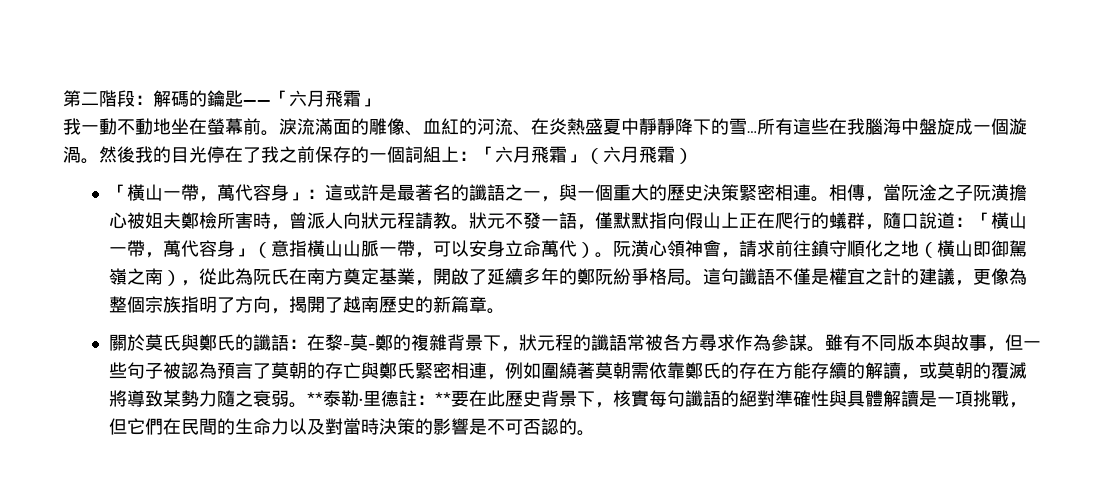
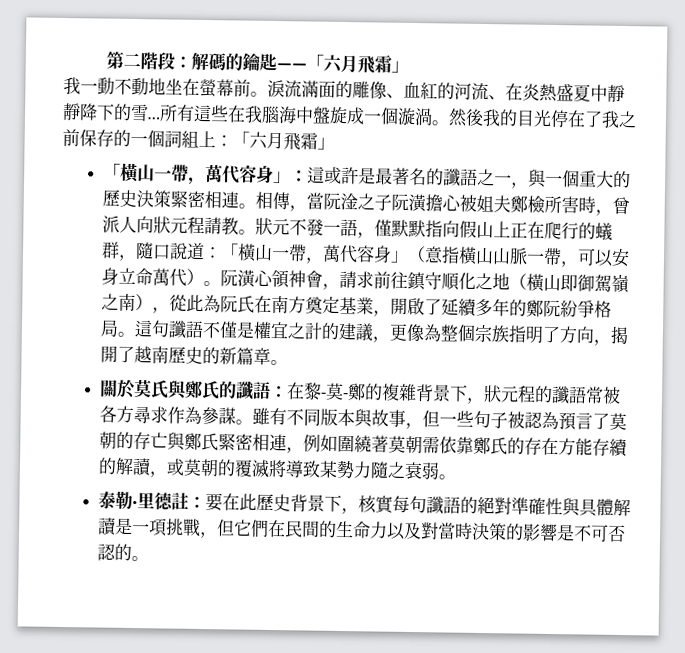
- 然後我的目光停在了我之前保存的一個詞組上：「六月飛霜」（六月飛霜）
+ 然後我的目光停在了我之前保存的一個詞組上：「六月飛霜」
- 雖有不同版本與故事，但一些句子被認為預言了莫朝的存亡與鄭氏緊密相連，例如圍繞著莫朝需依靠鄭氏的存在方能存續的解讀，或莫朝的覆滅將導致某勢力隨之衰弱。**泰勒·里德註：
+ 雖有不同版本與故事，但一些句子被認為預言了莫朝的存亡與鄭氏緊密相連，例如圍繞著莫朝需依靠鄭氏的存在方能存續的解讀，或莫朝的覆滅將導致某勢力隨之衰弱。
+ 泰勒·里德註：
- **要在此歷史背景下，核實每句讖語的絕對準確性與具體解讀是一項挑戰，但它們在民間的生命力以及對當時決策的影響是不可否認的。
+ 要在此歷史背景下，核實每句讖語的絕對準確性與具體解讀是一項挑戰，但它們在民間的生命力以及對當時決策的影響是不可否認的。

